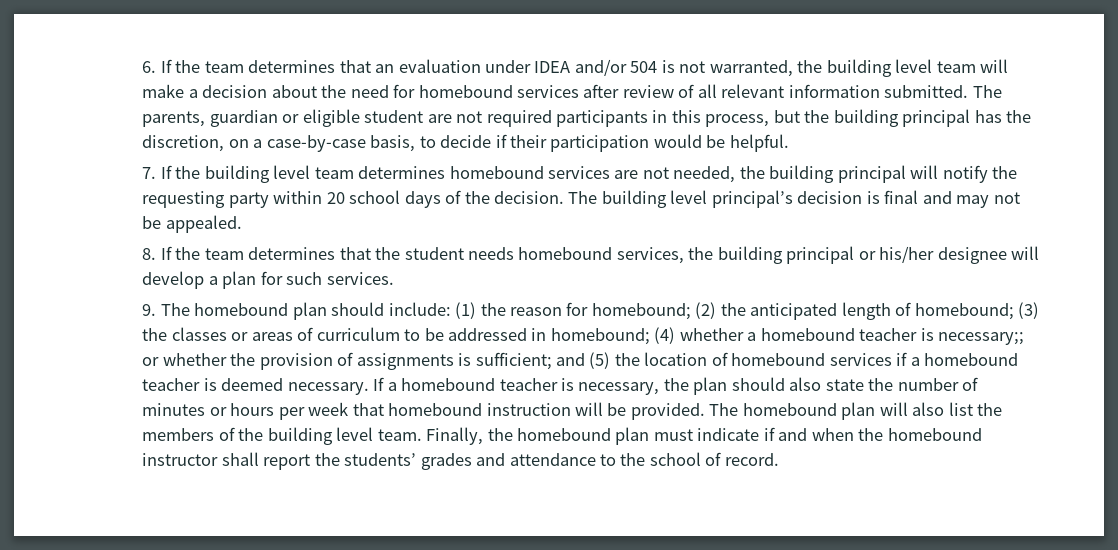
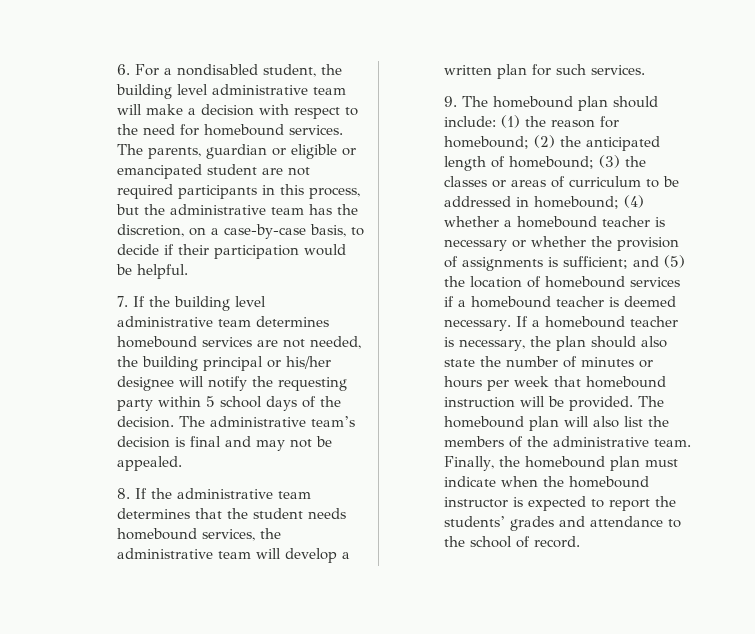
- 6. If the team determines that an evaluation under IDEA and/or 504 is not warranted, the building level team will make a decision about the need for homebound services after review of all relevant information submitted.
+ 6. For a nondisabled student, the building level administrative team will make a decision with respect to the need for homebound services.
- The parents, guardian or eligible student are not required participants in this process, but the building principal has the discretion, on a case-by-case basis, to decide if their participation would be helpful.
+ The parents, guardian or eligible or emancipated student are not required participants in this process, but the administrative team has the discretion, on a case-by-case basis, to decide if their participation would be helpful.
- 7. If the building level team determines homebound services are not needed, the building principal will notify the requesting party within 20 school days of the decision.
+ 7. If the building level administrative team determines homebound services are not needed, the building principal or his/her designee will notify the requesting party within 5 school days of the decision.
- The building level principal’s decision is final and may not be appealed.
+ The administrative team’s decision is final and may not be appealed.
- 8. If the team determines that the student needs homebound services, the building principal or his/her designee will develop a plan for such services.
+ 8. If the administrative team determines that the student needs homebound services, the administrative team will develop a written plan for such services.
- 9. The homebound plan should include: (1) the reason for homebound; (2) the anticipated length of homebound; (3) the classes or areas of curriculum to be addressed in homebound; (4) whether a homebound teacher is necessary;; or whether the provision of assignments is sufficient; and (5) the location of homebound services if a homebound teacher is deemed necessary.
+ 9. The homebound plan should include: (1) the reason for homebound; (2) the anticipated length of homebound; (3) the classes or areas of curriculum to be addressed in homebound; (4) whether a homebound teacher is necessary or whether the provision of assignments is sufficient; and (5) the location of homebound services if a homebound teacher is deemed necessary.
- The homebound plan will also list the members of the building level team.
+ The homebound plan will also list the members of the administrative team.
- Finally, the homebound plan must indicate if and when the homebound instructor shall report the students’ grades and attendance to the school of record.
+ Finally, the homebound plan must indicate when the homebound instructor is expected to report the students’ grades and attendance to the school of record.

